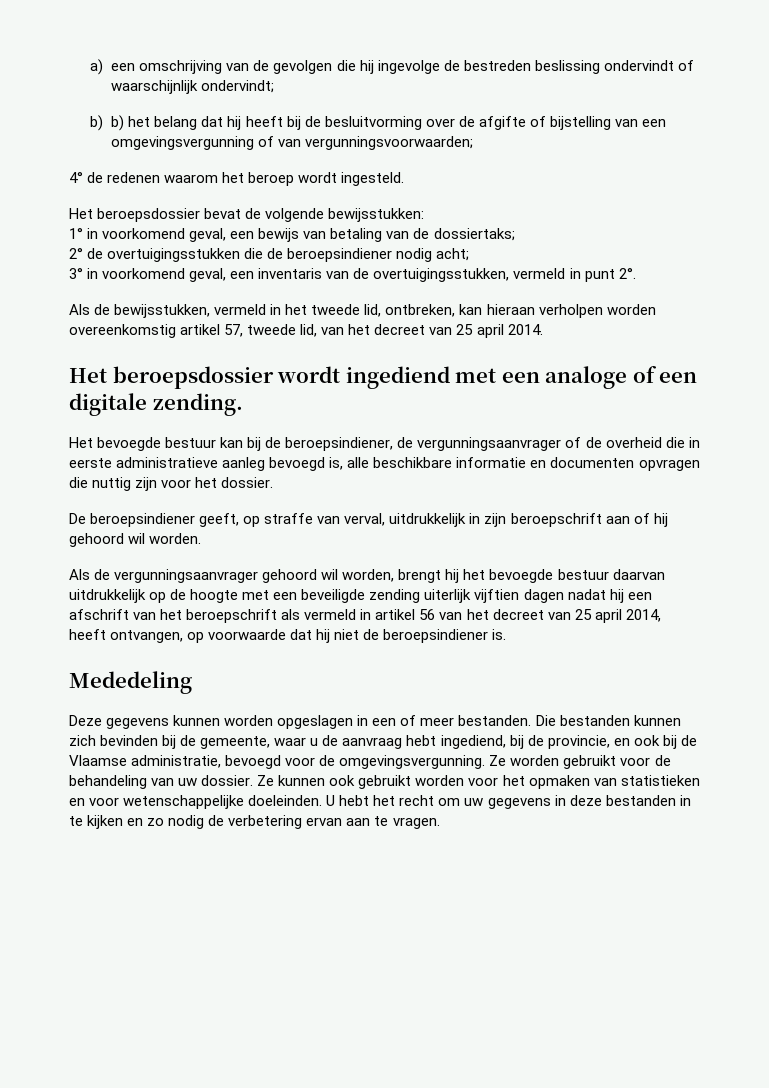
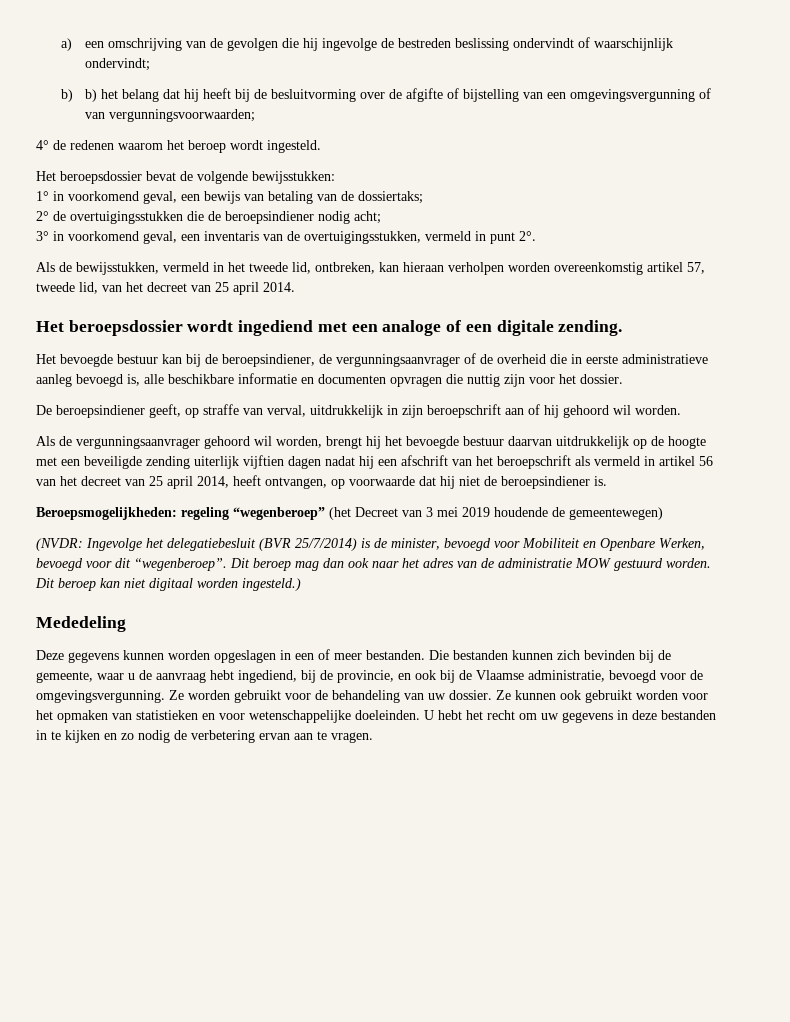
+ Beroepsmogelijkheden: regeling “wegenberoep” (het Decreet van 3 mei 2019 houdende de gemeentewegen)
+ (NVDR: Ingevolge het delegatiebesluit (BVR 25/7/2014) is de minister, bevoegd voor Mobiliteit en Openbare Werken, bevoegd voor dit “wegenberoep”. Dit beroep mag dan ook naar het adres van de administratie MOW gestuurd worden. Dit beroep kan niet digitaal worden ingesteld.)

